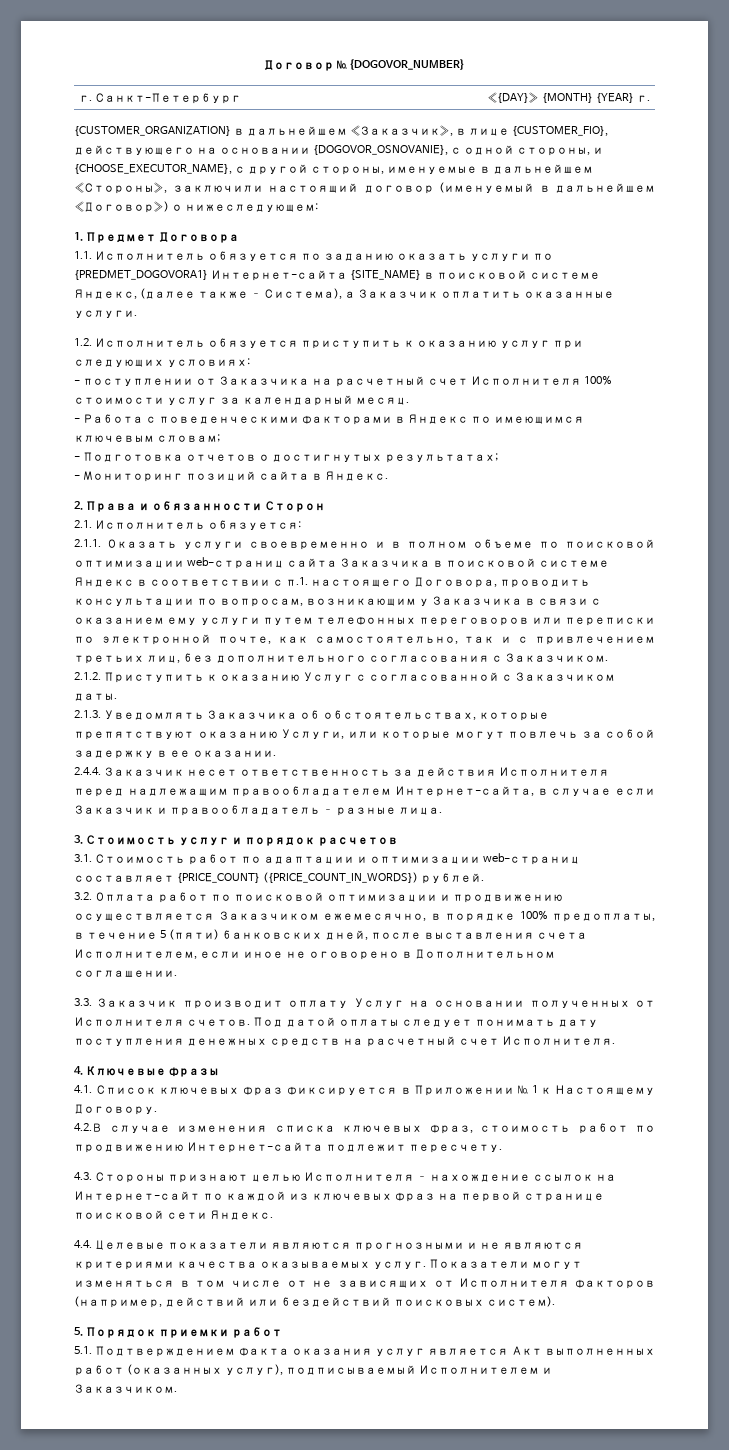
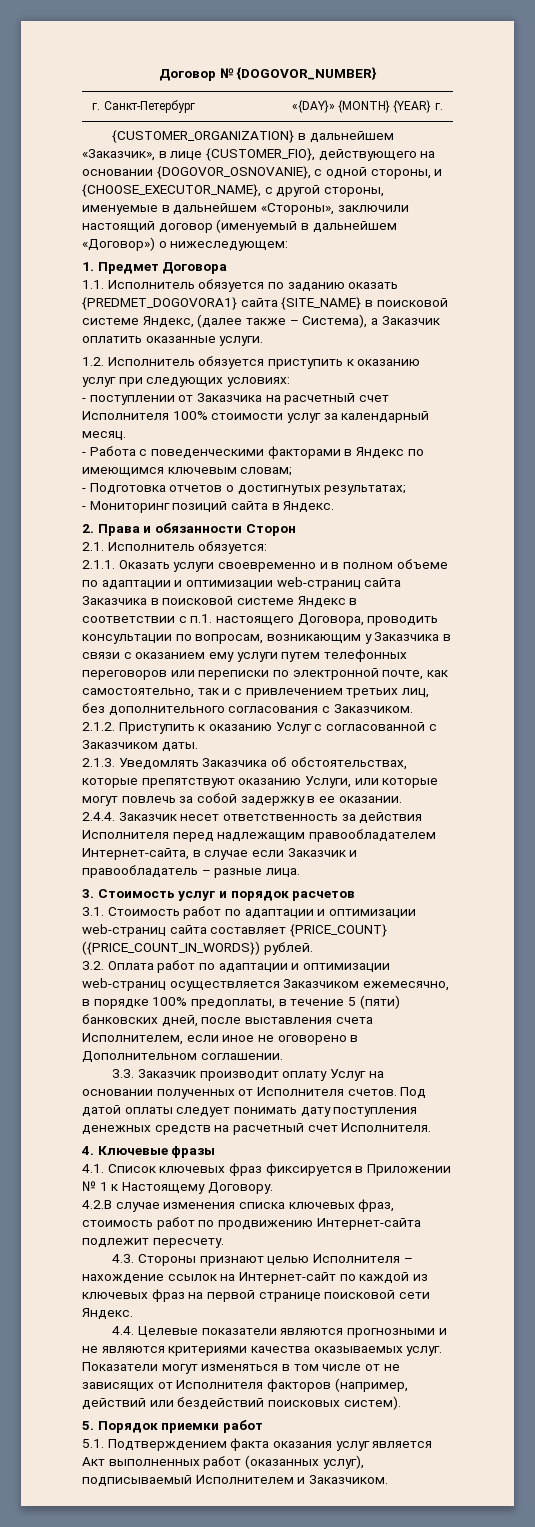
- 1.1. Исполнитель обязуется по заданию оказать услуги по {PREDMET_DOGOVORA1} Интернет-сайта {SITE_NAME} в поисковой системе Яндекс, (далее также – Система), а Заказчик оплатить оказанные услуги.
+ 1.1. Исполнитель обязуется по заданию оказать {PREDMET_DOGOVORA1} сайта {SITE_NAME} в поисковой системе Яндекс, (далее также – Система), а Заказчик оплатить оказанные услуги.
- 2.1.1. Оказать услуги своевременно и в полном объеме по поисковой оптимизации web-страниц сайта Заказчика в поисковой системе Яндекс в соответствии с п.1. настоящего Договора, проводить консультации по вопросам, возникающим у Заказчика в связи с оказанием ему услуги путем телефонных переговоров или переписки по электронной почте, как самостоятельно, так и с привлечением третьих лиц, без дополнительного согласования с Заказчиком.
+ 2.1.1. Оказать услуги своевременно и в полном объеме по адаптации и оптимизации web-страниц сайта Заказчика в поисковой системе Яндекс в соответствии с п.1. настоящего Договора, проводить консультации по вопросам, возникающим у Заказчика в связи с оказанием ему услуги путем телефонных переговоров или переписки по электронной почте, как самостоятельно, так и с привлечением третьих лиц, без дополнительного согласования с Заказчиком.
- 3.1. Стоимость работ по адаптации и оптимизации web-страниц составляет {PRICE_COUNT} ({PRICE_COUNT_IN_WORDS}) рублей.
+ 3.1. Стоимость работ по адаптации и оптимизации web-страниц сайта составляет {PRICE_COUNT} ({PRICE_COUNT_IN_WORDS}) рублей.
- 3.2. Оплата работ по поисковой оптимизации и продвижению осуществляется Заказчиком ежемесячно, в порядке 100% предоплаты, в течение 5 (пяти) банковских дней, после выставления счета Исполнителем, если иное не оговорено в Дополнительном соглашении.
+ 3.2. Оплата работ по адаптации и оптимизации web-страниц осуществляется Заказчиком ежемесячно, в порядке 100% предоплаты, в течение 5 (пяти) банковских дней, после выставления счета Исполнителем, если иное не оговорено в Дополнительном соглашении.

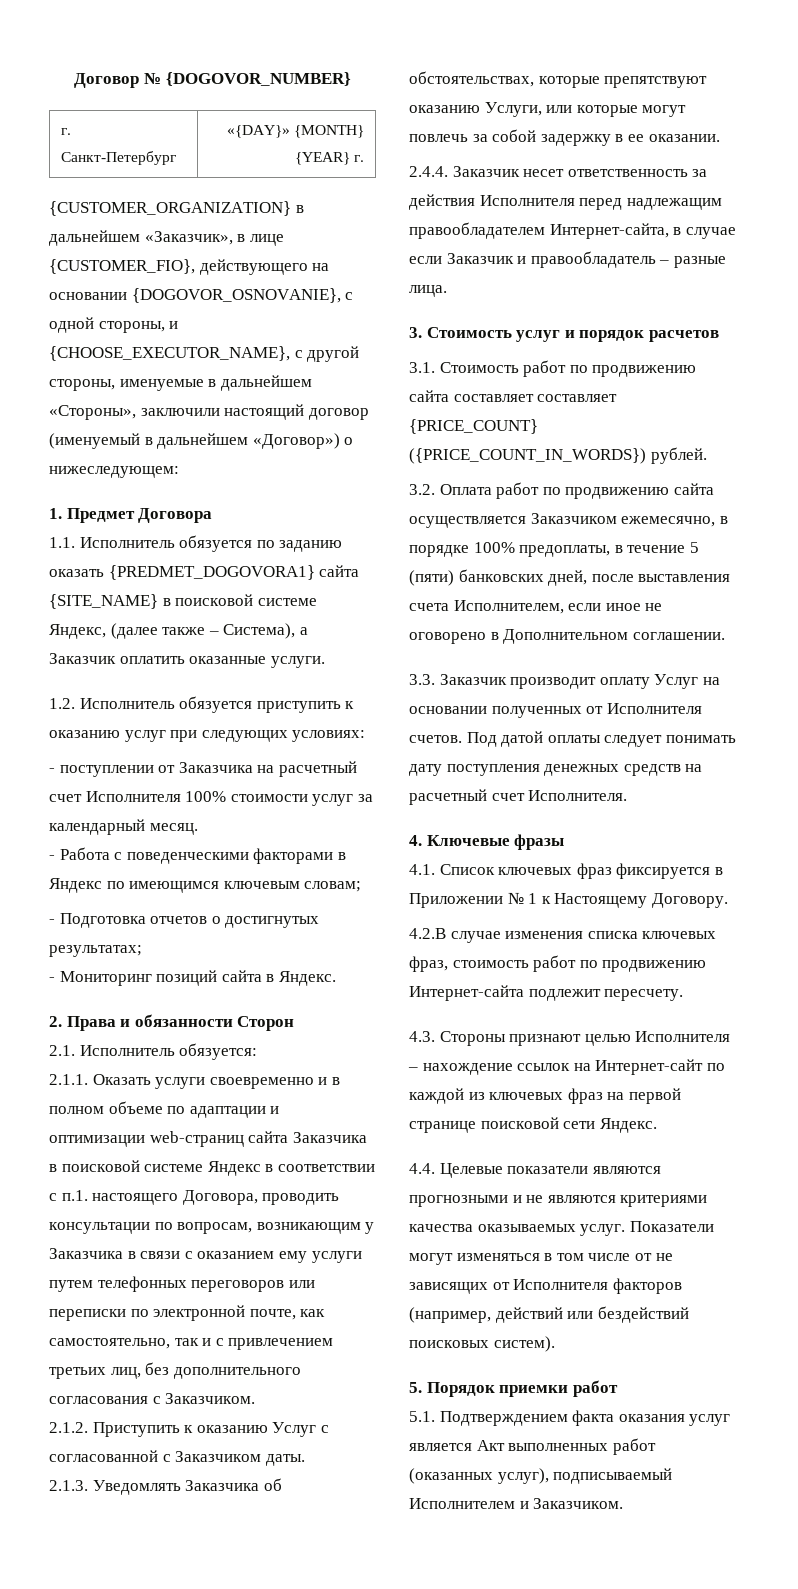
- 3.1. Стоимость работ по адаптации и оптимизации web-страниц сайта составляет {PRICE_COUNT} ({PRICE_COUNT_IN_WORDS}) рублей.
+ 3.1. Стоимость работ по продвижению сайта составляет составляет {PRICE_COUNT} ({PRICE_COUNT_IN_WORDS}) рублей.
- 3.2. Оплата работ по адаптации и оптимизации web-страниц осуществляется Заказчиком ежемесячно, в порядке 100% предоплаты, в течение 5 (пяти) банковских дней, после выставления счета Исполнителем, если иное не оговорено в Дополнительном соглашении.
+ 3.2. Оплата работ по продвижению сайта осуществляется Заказчиком ежемесячно, в порядке 100% предоплаты, в течение 5 (пяти) банковских дней, после выставления счета Исполнителем, если иное не оговорено в Дополнительном соглашении.

